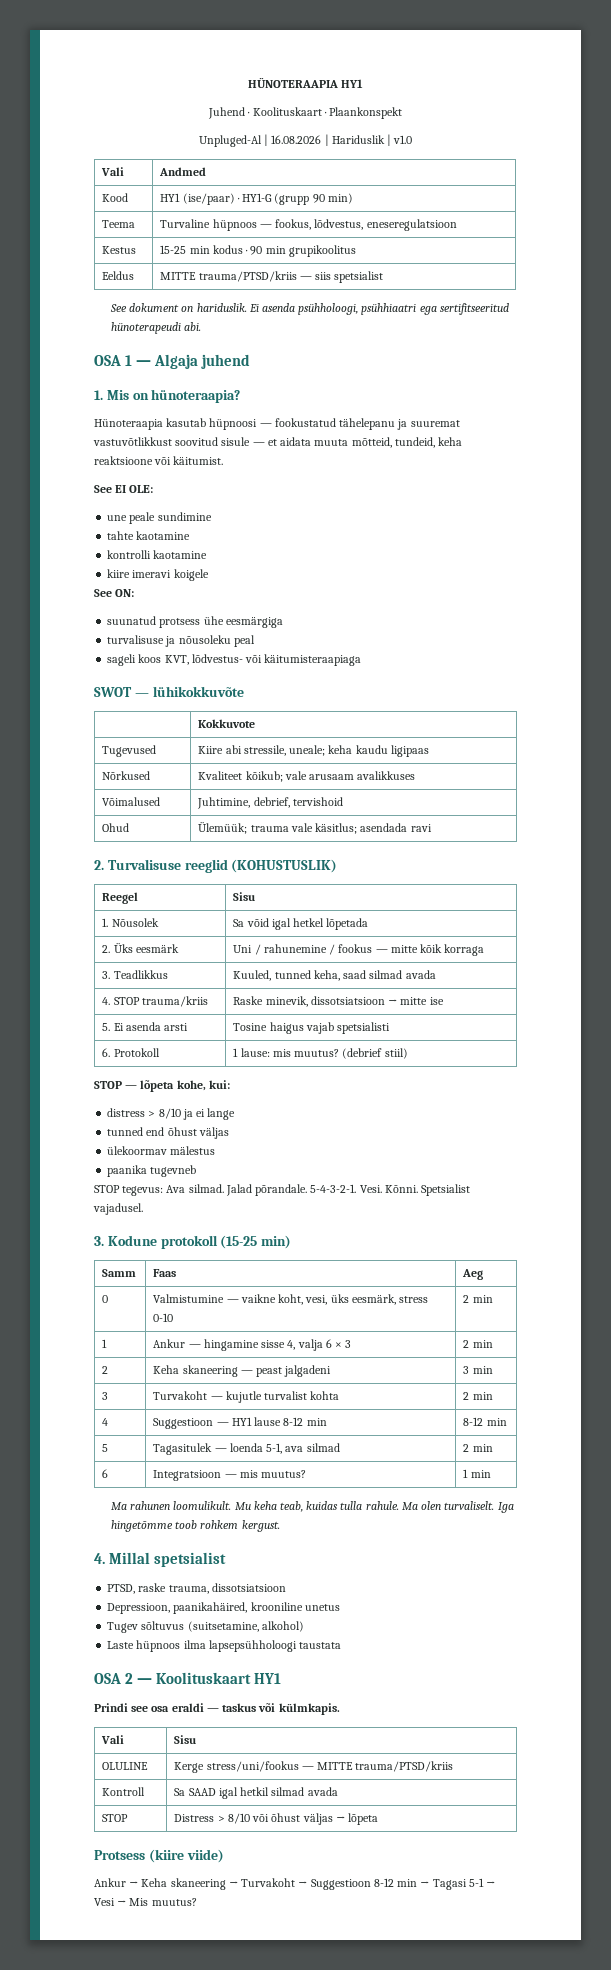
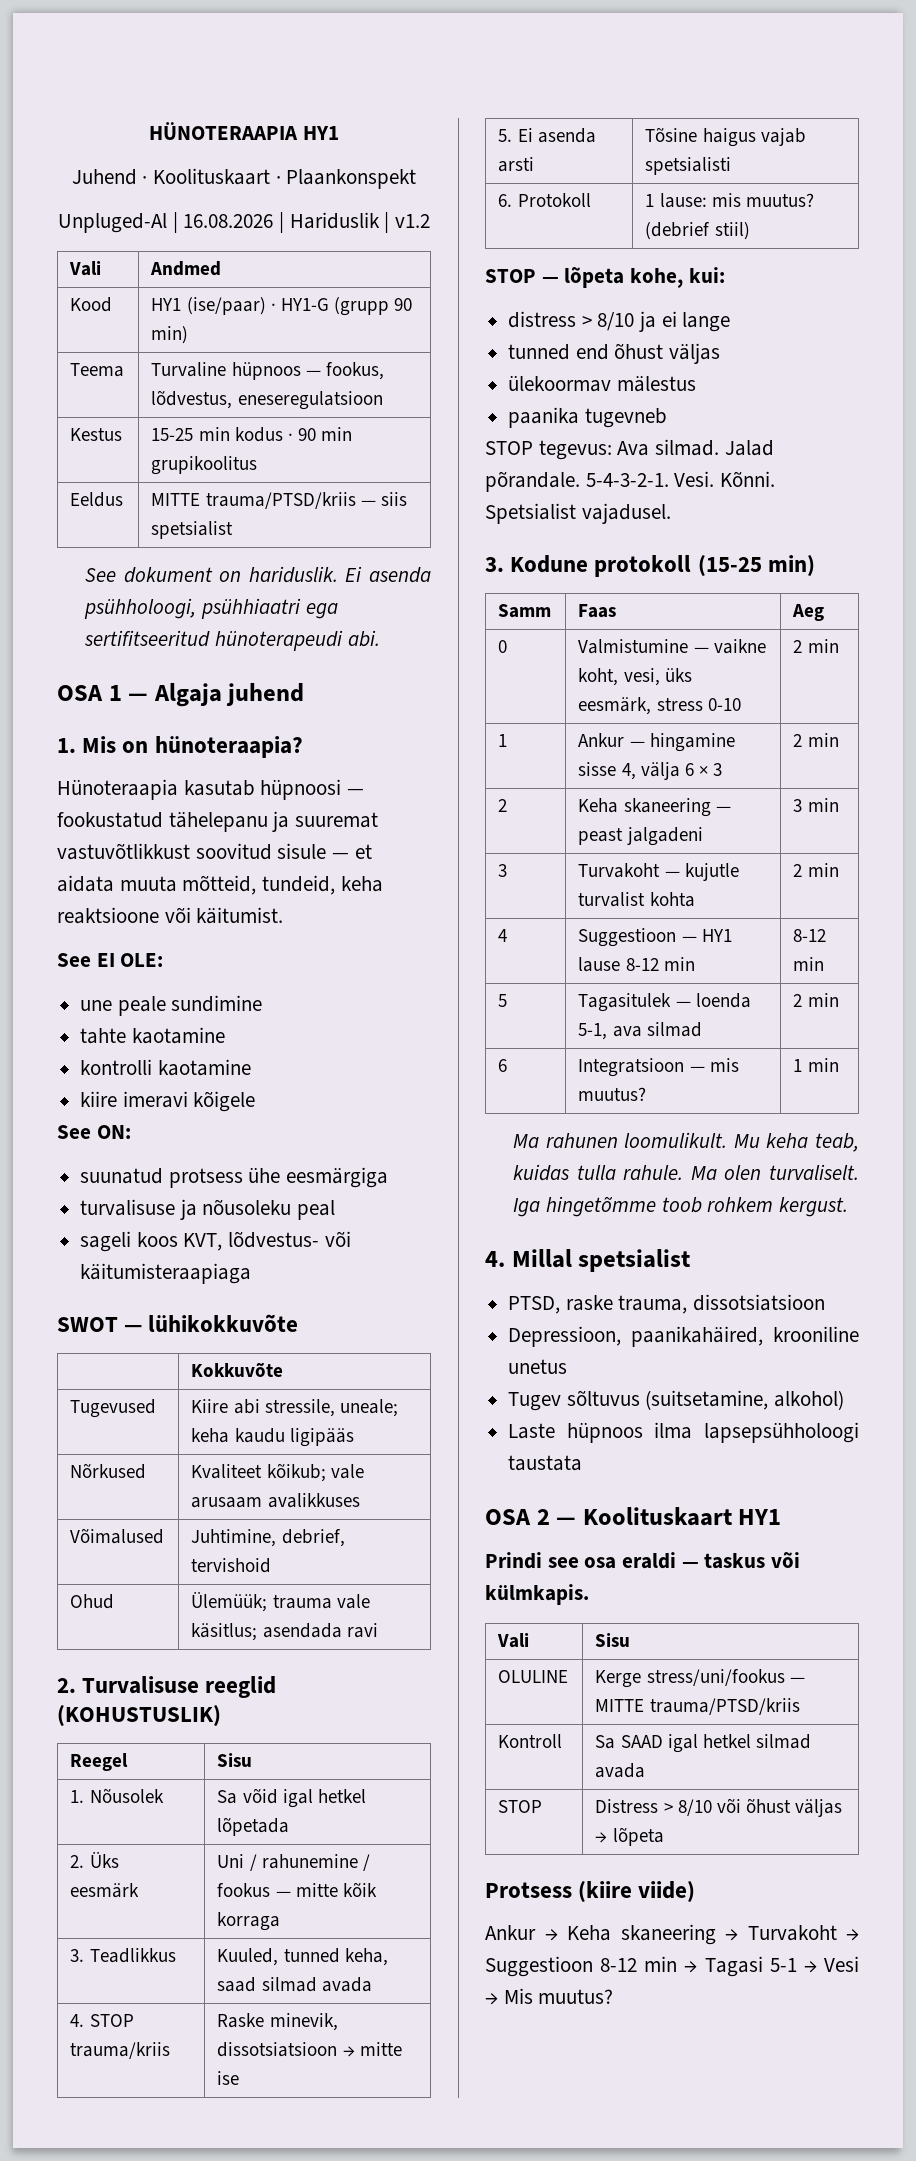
- Unpluged-Al | 16.08.2026 | Hariduslik | v1.0
+ Unpluged-Al | 16.08.2026 | Hariduslik | v1.2
- kiire imeravi koigele
+ kiire imeravi kõigele
- | Kokkuvote
+ | Kokkuvõte
- Tugevused | Kiire abi stressile, uneale; keha kaudu ligipaas
+ Tugevused | Kiire abi stressile, uneale; keha kaudu ligipääs
- 5. Ei asenda arsti | Tosine haigus vajab spetsialisti
+ 5. Ei asenda arsti | Tõsine haigus vajab spetsialisti
- 1 | Ankur — hingamine sisse 4, valja 6 × 3 | 2 min
+ 1 | Ankur — hingamine sisse 4, välja 6 × 3 | 2 min
- Kontroll | Sa SAAD igal hetkil silmad avada
+ Kontroll | Sa SAAD igal hetkel silmad avada

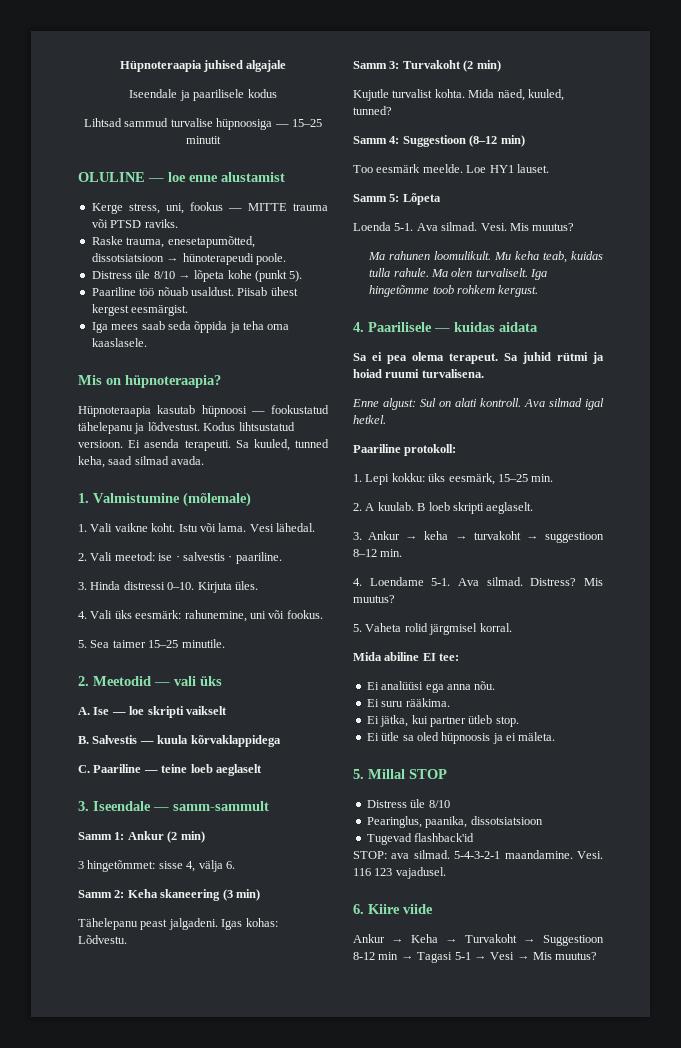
- HÜNOTERAAPIA HY1
- Juhend · Koolituskaart · Plaankonspekt
- Unpluged-Al | 16.08.2026 | Hariduslik | v1.2
- Vali | Andmed
- Kood | HY1 (ise/paar) · HY1-G (grupp 90 min)
- Teema | Turvaline hüpnoos — fookus, lõdvestus, eneseregulatsioon
- Kestus | 15-25 min kodus · 90 min grupikoolitus
- Eeldus | MITTE trauma/PTSD/kriis — siis spetsialist
- See dokument on hariduslik. Ei asenda psühholoogi, psühhiaatri ega sertifitseeritud hünoterapeudi abi.
- OSA 1 — Algaja juhend
- 1. Mis on hünoteraapia?
- Hünoteraapia kasutab hüpnoosi — fookustatud tähelepanu ja suuremat vastuvõtlikkust soovitud sisule — et aidata muuta mõtteid, tundeid, keha reaktsioone või käitumist.
- See EI OLE:
- une peale sundimine
- tahte kaotamine
- kontrolli kaotamine
- kiire imeravi kõigele
- See ON:
- suunatud protsess ühe eesmärgiga
- turvalisuse ja nõusoleku peal
- sageli koos KVT, lõdvestus- või käitumisteraapiaga
- SWOT — lühikokkuvõte
- | Kokkuvõte
- Tugevused | Kiire abi stressile, uneale; keha kaudu ligipääs
- Nõrkused | Kvaliteet kõikub; vale arusaam avalikkuses
- Võimalused | Juhtimine, debrief, tervishoid
- Ohud | Ülemüük; trauma vale käsitlus; asendada ravi
- 2. Turvalisuse reeglid (KOHUSTUSLIK)
- Reegel | Sisu
- 1. Nõusolek | Sa võid igal hetkel lõpetada
- 2. Üks eesmärk | Uni / rahunemine / fookus — mitte kõik korraga
- 3. Teadlikkus | Kuuled, tunned keha, saad silmad avada
- 4. STOP trauma/kriis | Raske minevik, dissotsiatsioon → mitte ise
- 5. Ei asenda arsti | Tõsine haigus vajab spetsialisti
- 6. Protokoll | 1 lause: mis muutus? (debrief stiil)
- STOP — lõpeta kohe, kui:
- distress > 8/10 ja ei lange
- tunned end õhust väljas
- ülekoormav mälestus
- paanika tugevneb
- STOP tegevus: Ava silmad. Jalad põrandale. 5-4-3-2-1. Vesi. Kõnni. Spetsialist vajadusel.
- 3. Kodune protokoll (15-25 min)
- Samm | Faas | Aeg
- 0 | Valmistumine — vaikne koht, vesi, üks eesmärk, stress 0-10 | 2 min
- 1 | Ankur — hingamine sisse 4, välja 6 × 3 | 2 min
- 2 | Keha skaneering — peast jalgadeni | 3 min
- 3 | Turvakoht — kujutle turvalist kohta | 2 min
- 4 | Suggestioon — HY1 lause 8-12 min | 8-12 min
- 5 | Tagasitulek — loenda 5-1, ava silmad | 2 min
- 6 | Integratsioon — mis muutus? | 1 min
+ Hüpnoteraapia juhised algajale
+ Iseendale ja paarilisele kodus
+ Lihtsad sammud turvalise hüpnoosiga — 15–25 minutit
+ OLULINE — loe enne alustamist
+ Kerge stress, uni, fookus — MITTE trauma või PTSD raviks.
+ Raske trauma, enesetapumõtted, dissotsiatsioon → hünoterapeudi poole.
+ Distress üle 8/10 → lõpeta kohe (punkt 5).
+ Paariline töö nõuab usaldust. Piisab ühest kergest eesmärgist.
+ Iga mees saab seda õppida ja teha oma kaaslasele.
+ Mis on hüpnoteraapia?
+ Hüpnoteraapia kasutab hüpnoosi — fookustatud tähelepanu ja lõdvestust. Kodus lihtsustatud versioon. Ei asenda terapeuti. Sa kuuled, tunned keha, saad silmad avada.
+ 1. Valmistumine (mõlemale)
+ 1. Vali vaikne koht. Istu või lama. Vesi lähedal.
+ 2. Vali meetod: ise · salvestis · paariline.
+ 3. Hinda distressi 0–10. Kirjuta üles.
+ 4. Vali üks eesmärk: rahunemine, uni või fookus.
+ 5. Sea taimer 15–25 minutile.
+ 2. Meetodid — vali üks
+ A. Ise — loe skripti vaikselt
+ B. Salvestis — kuula kõrvaklappidega
+ C. Paariline — teine loeb aeglaselt
+ 3. Iseendale — samm-sammult
+ Samm 1: Ankur (2 min)
+ 3 hingetõmmet: sisse 4, välja 6.
+ Samm 2: Keha skaneering (3 min)
+ Tähelepanu peast jalgadeni. Igas kohas: Lõdvestu.
+ Samm 3: Turvakoht (2 min)
+ Kujutle turvalist kohta. Mida näed, kuuled, tunned?
+ Samm 4: Suggestioon (8–12 min)
+ Too eesmärk meelde. Loe HY1 lauset.
+ Samm 5: Lõpeta
+ Loenda 5-1. Ava silmad. Vesi. Mis muutus?
- 4. Millal spetsialist
- PTSD, raske trauma, dissotsiatsioon
- Depressioon, paanikahäired, krooniline unetus
- Tugev sõltuvus (suitsetamine, alkohol)
- Laste hüpnoos ilma lapsepsühholoogi taustata
- OSA 2 — Koolituskaart HY1
- Prindi see osa eraldi — taskus või külmkapis.
- Vali | Sisu
- OLULINE | Kerge stress/uni/fookus — MITTE trauma/PTSD/kriis
- Kontroll | Sa SAAD igal hetkel silmad avada
- STOP | Distress > 8/10 või õhust väljas → lõpeta
- Protsess (kiire viide)
+ 4. Paarilisele — kuidas aidata
+ Sa ei pea olema terapeut. Sa juhid rütmi ja hoiad ruumi turvalisena.
+ Enne algust: Sul on alati kontroll. Ava silmad igal hetkel.
+ Paariline protokoll:
+ 1. Lepi kokku: üks eesmärk, 15–25 min.
+ 2. A kuulab. B loeb skripti aeglaselt.
+ 3. Ankur → keha → turvakoht → suggestioon 8–12 min.
+ 4. Loendame 5-1. Ava silmad. Distress? Mis muutus?
+ 5. Vaheta rolid järgmisel korral.
+ Mida abiline EI tee:
+ Ei analüüsi ega anna nõu.
+ Ei suru rääkima.
+ Ei jätka, kui partner ütleb stop.
+ Ei ütle sa oled hüpnoosis ja ei mäleta.
+ 5. Millal STOP
+ Distress üle 8/10
+ Pearinglus, paanika, dissotsiatsioon
+ Tugevad flashback'id
+ STOP: ava silmad. 5-4-3-2-1 maandamine. Vesi. 116 123 vajadusel.
+ 6. Kiire viide
- Ankur → Keha skaneering → Turvakoht → Suggestioon 8-12 min → Tagasi 5-1 → Vesi → Mis muutus?
+ Ankur → Keha → Turvakoht → Suggestioon 8-12 min → Tagasi 5-1 → Vesi → Mis muutus?

